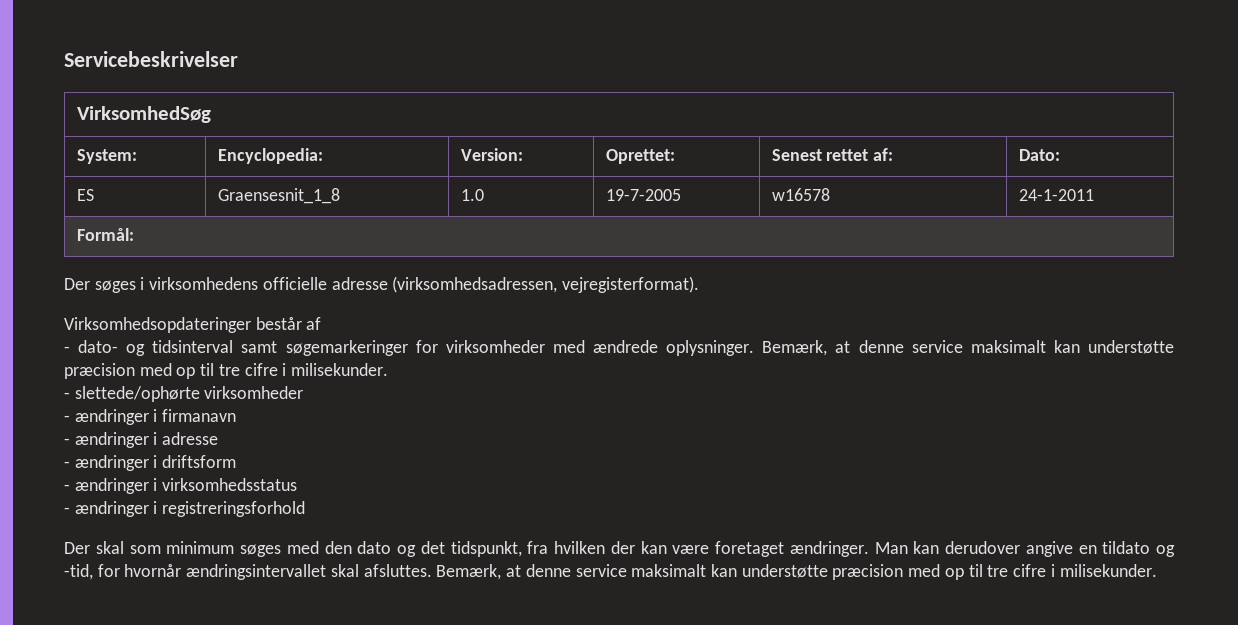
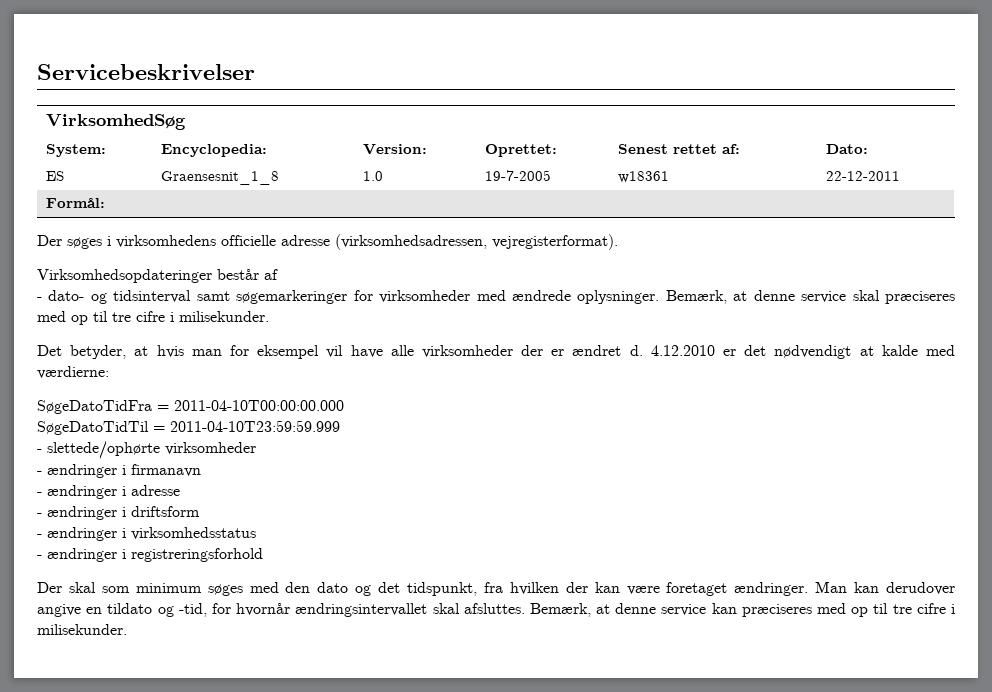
- ES | Graensesnit_1_8 | 1.0 | 19-7-2005 | w16578 | 24-1-2011
+ ES | Graensesnit_1_8 | 1.0 | 19-7-2005 | w18361 | 22-12-2011
- - dato- og tidsinterval samt søgemarkeringer for virksomheder med ændrede oplysninger. Bemærk, at denne service maksimalt kan understøtte præcision med op til tre cifre i milisekunder.
+ - dato- og tidsinterval samt søgemarkeringer for virksomheder med ændrede oplysninger. Bemærk, at denne service skal præciseres med op til tre cifre i milisekunder.
+ Det betyder, at hvis man for eksempel vil have alle virksomheder der er ændret d. 4.12.2010 er det nødvendigt at kalde med værdierne:
+ SøgeDatoTidFra = 2011-04-10T00:00:00.000
+ SøgeDatoTidTil = 2011-04-10T23:59:59.999
- Man kan derudover angive en tildato og -tid, for hvornår ændringsintervallet skal afsluttes. Bemærk, at denne service maksimalt kan understøtte præcision med op til tre cifre i milisekunder.
+ Man kan derudover angive en tildato og -tid, for hvornår ændringsintervallet skal afsluttes. Bemærk, at denne service kan præciseres med op til tre cifre i milisekunder.

